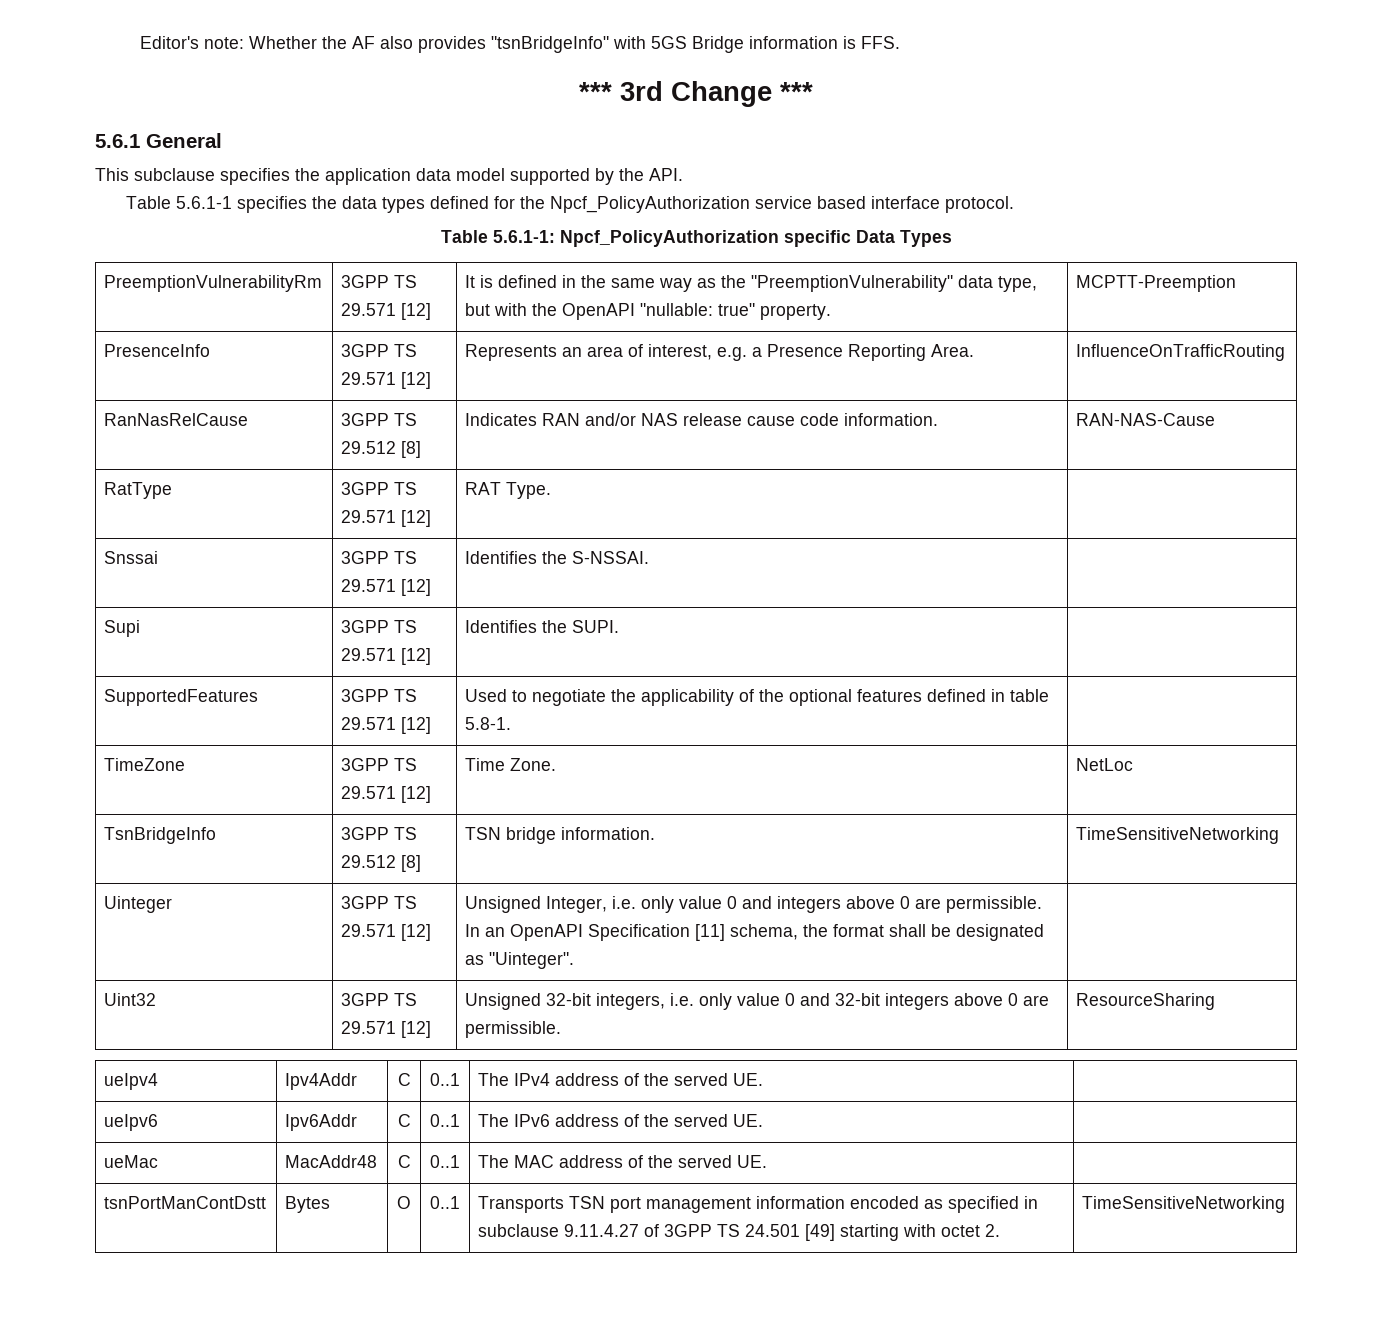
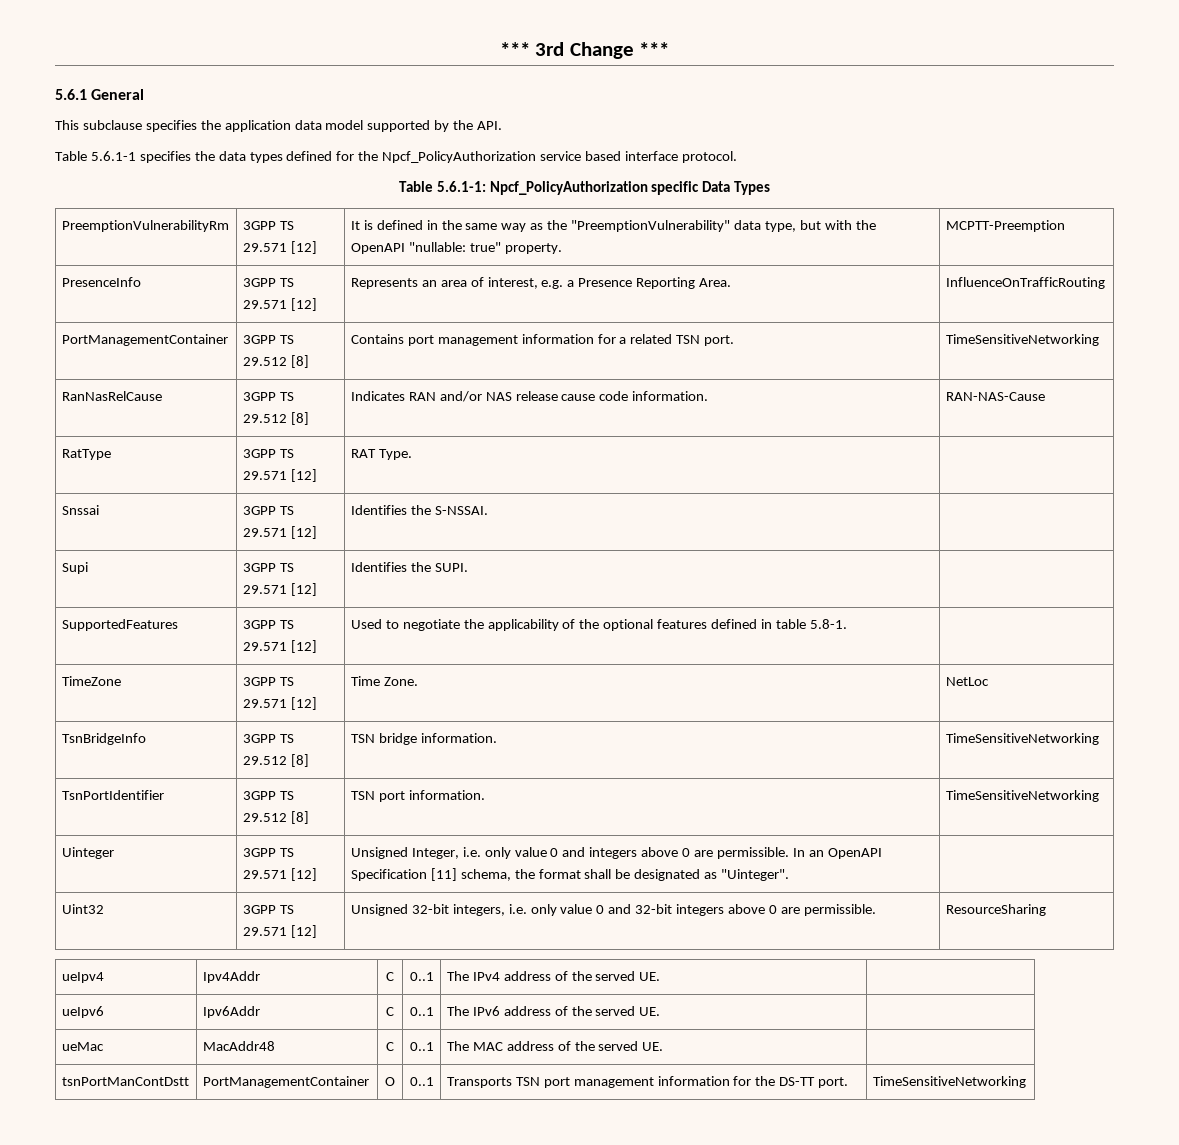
- Editor's note: Whether the AF also provides "tsnBridgeInfo" with 5GS Bridge information is FFS.
+ PortManagementContainer | 3GPP TS 29.512 [8] | Contains port management information for a related TSN port. | TimeSensitiveNetworking
+ TsnPortIdentifier | 3GPP TS 29.512 [8] | TSN port information. | TimeSensitiveNetworking
- tsnPortManContDstt | Bytes | O | 0..1 | Transports TSN port management information encoded as specified in subclause 9.11.4.27 of 3GPP TS 24.501 [49] starting with octet 2. | TimeSensitiveNetworking
+ tsnPortManContDstt | PortManagementContainer | O | 0..1 | Transports TSN port management information for the DS-TT port. | TimeSensitiveNetworking

